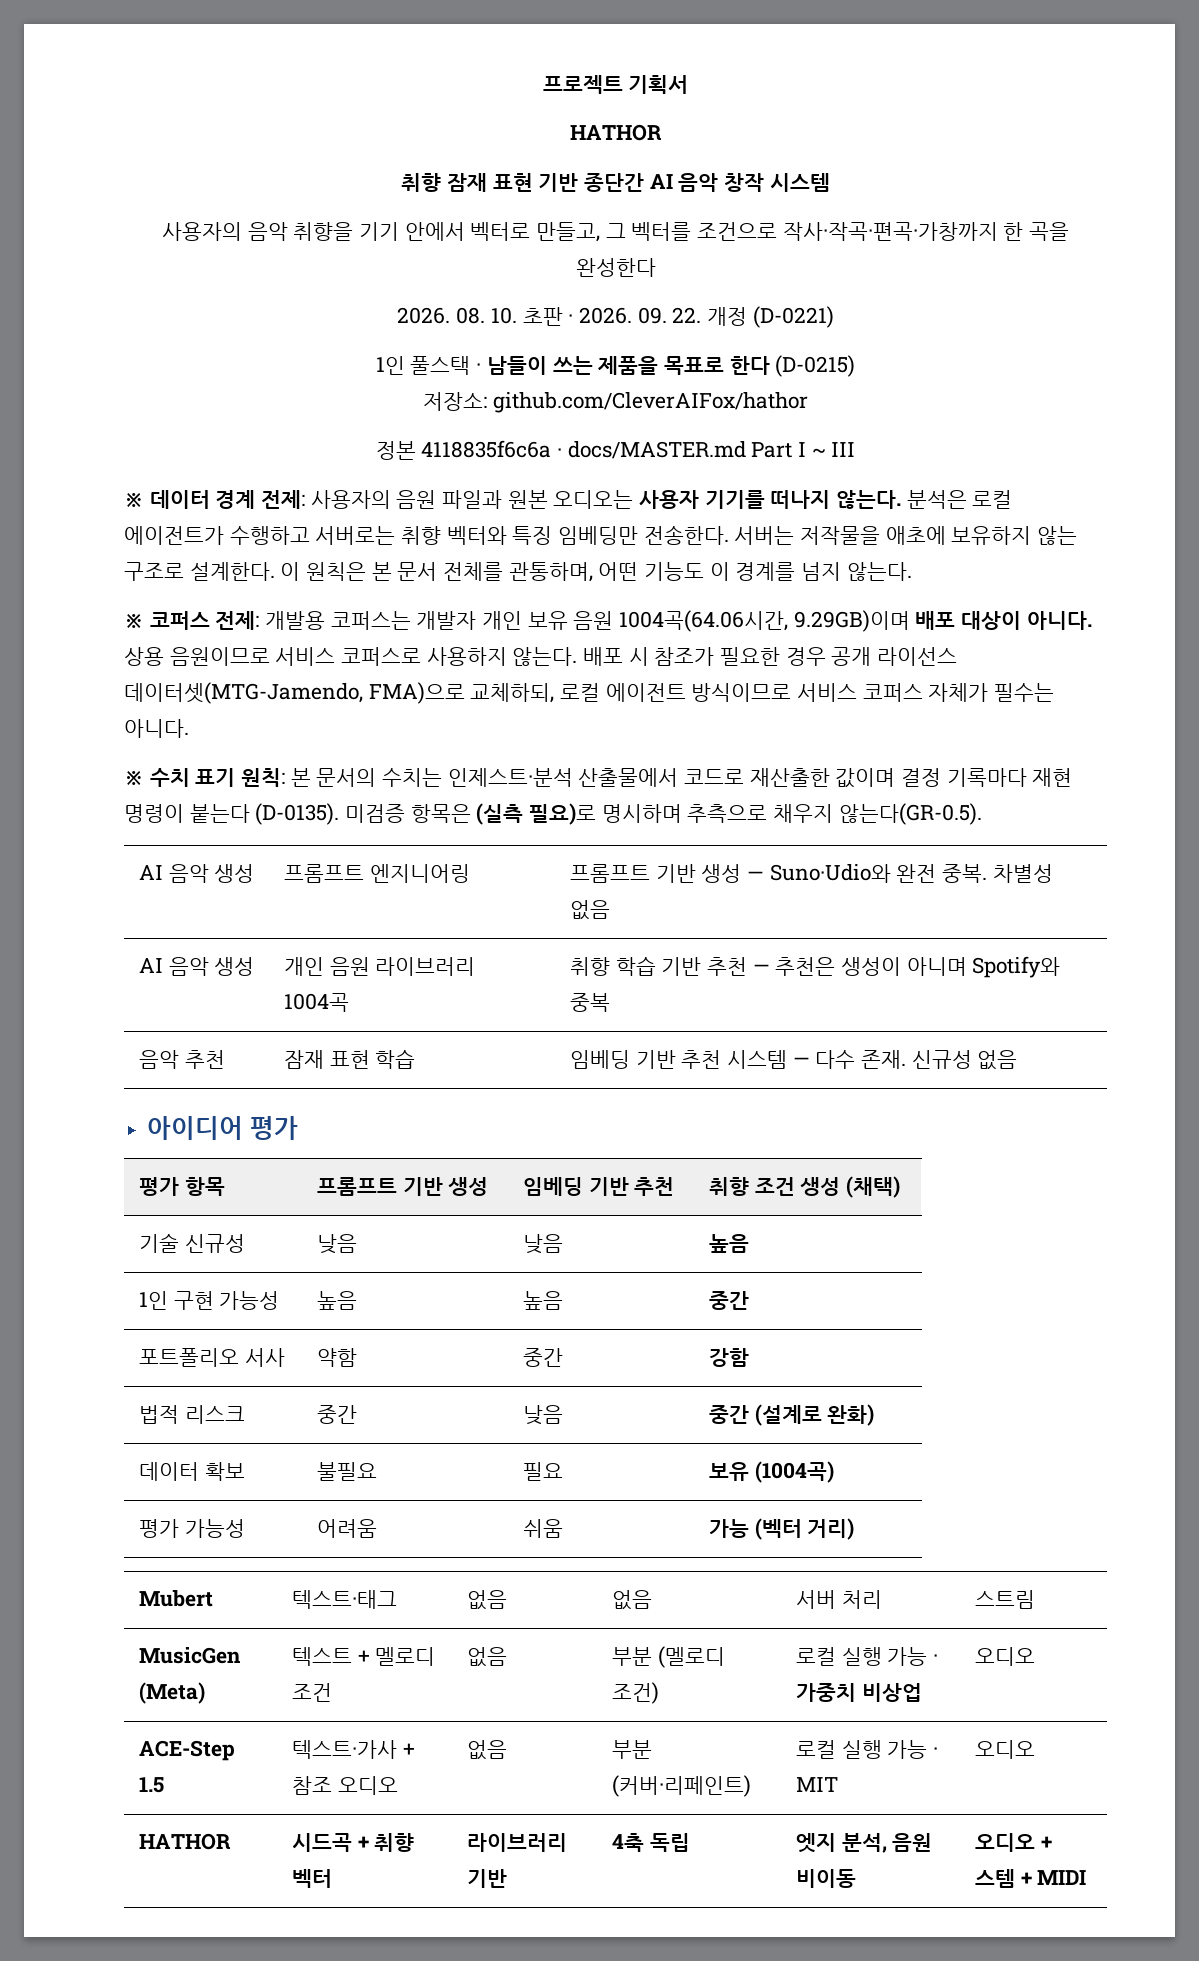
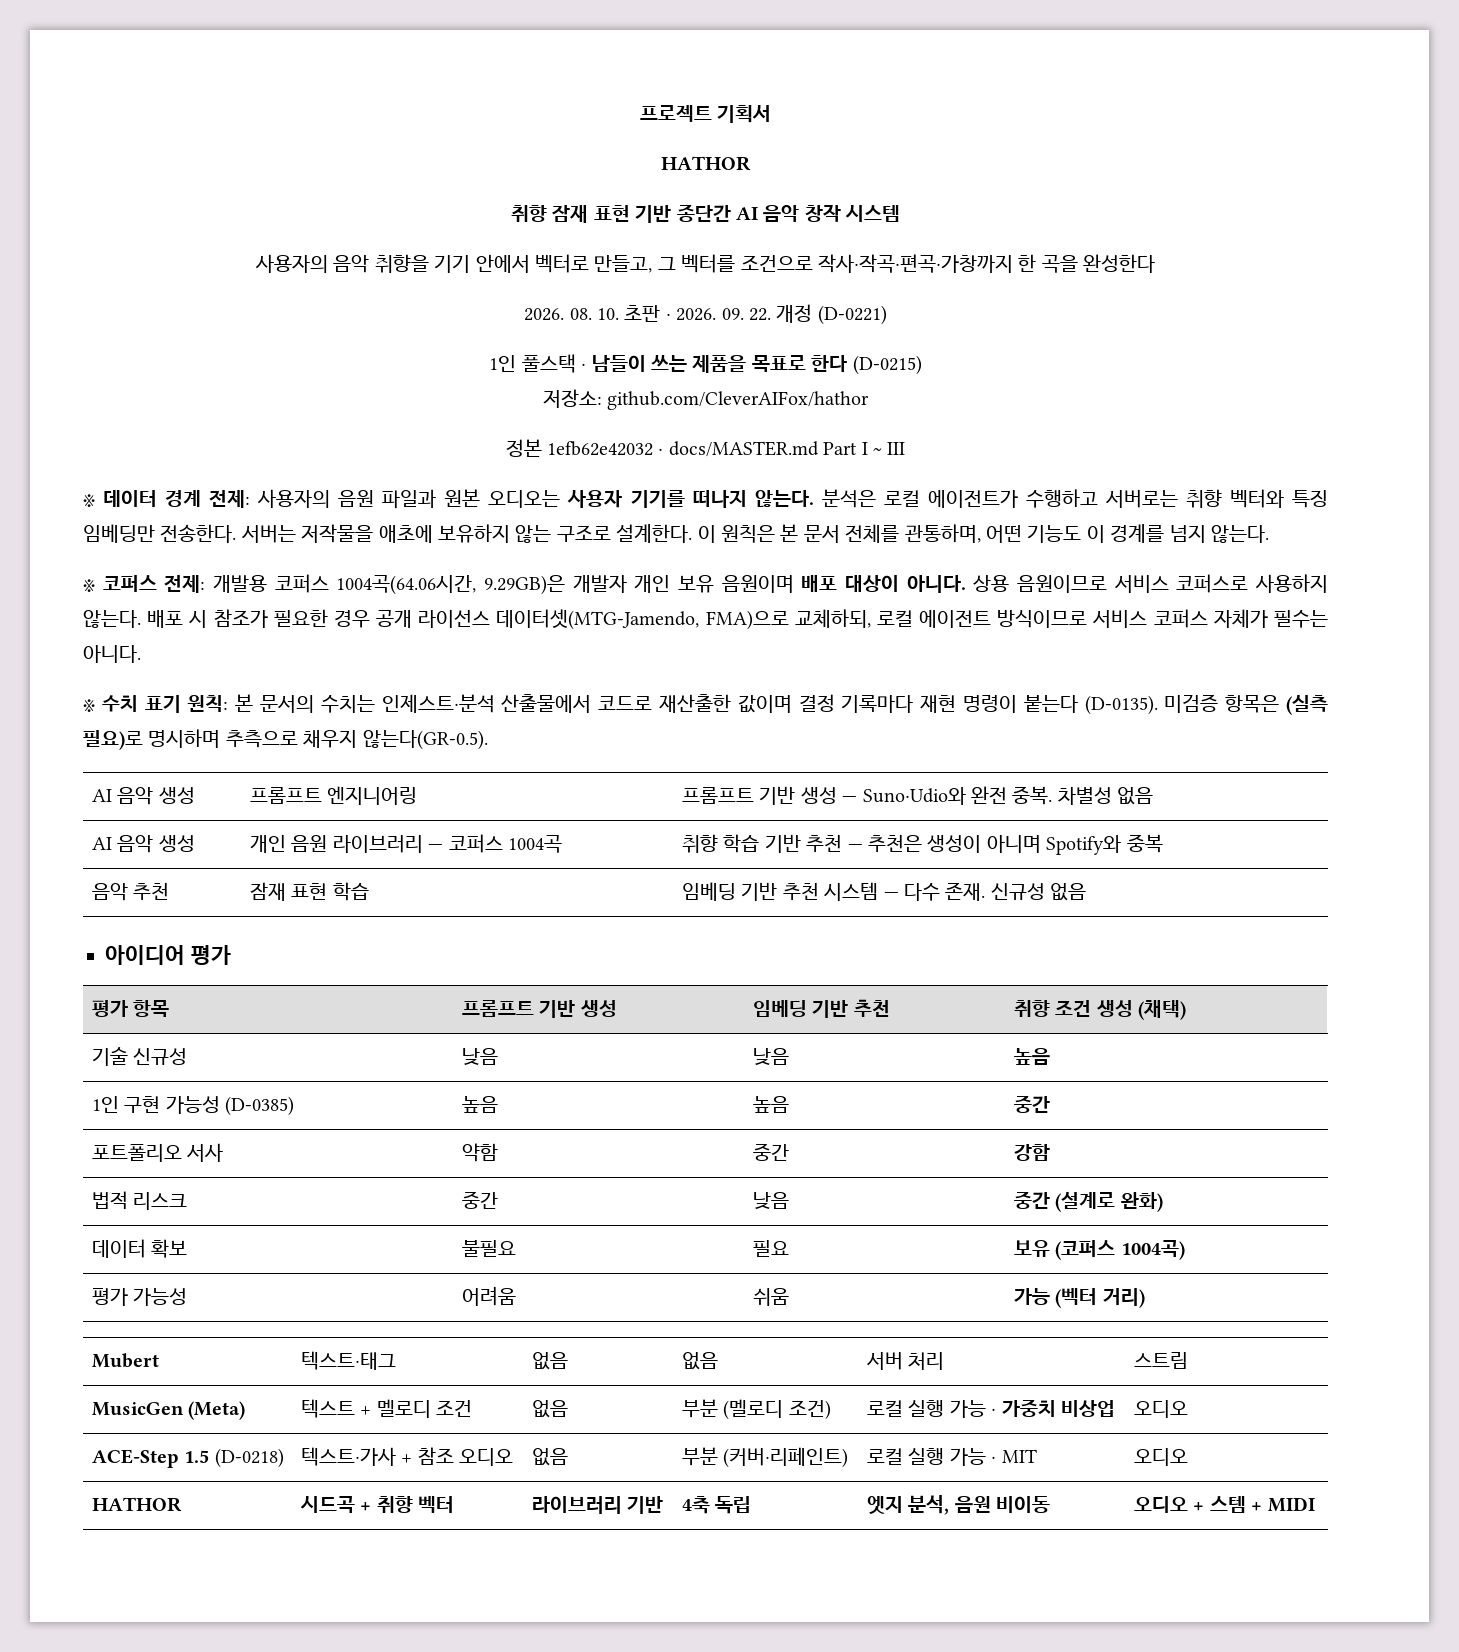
- 정본 4118835f6c6a · docs/MASTER.md Part I ~ III
+ 정본 1efb62e42032 · docs/MASTER.md Part I ~ III
- ※ 코퍼스 전제: 개발용 코퍼스는 개발자 개인 보유 음원 1004곡(64.06시간, 9.29GB)이며 배포 대상이 아니다.
+ ※ 코퍼스 전제: 개발용 코퍼스 1004곡(64.06시간, 9.29GB)은 개발자 개인 보유 음원이며 배포 대상이 아니다.
- AI 음악 생성 | 개인 음원 라이브러리 1004곡 | 취향 학습 기반 추천 — 추천은 생성이 아니며 Spotify와 중복
+ AI 음악 생성 | 개인 음원 라이브러리 — 코퍼스 1004곡 | 취향 학습 기반 추천 — 추천은 생성이 아니며 Spotify와 중복
- 1인 구현 가능성 | 높음 | 높음 | 중간
+ 1인 구현 가능성 (D-0385) | 높음 | 높음 | 중간
- 데이터 확보 | 불필요 | 필요 | 보유 (1004곡)
+ 데이터 확보 | 불필요 | 필요 | 보유 (코퍼스 1004곡)
- ACE-Step 1.5 | 텍스트·가사 + 참조 오디오 | 없음 | 부분 (커버·리페인트) | 로컬 실행 가능 · MIT | 오디오
+ ACE-Step 1.5 (D-0218) | 텍스트·가사 + 참조 오디오 | 없음 | 부분 (커버·리페인트) | 로컬 실행 가능 · MIT | 오디오

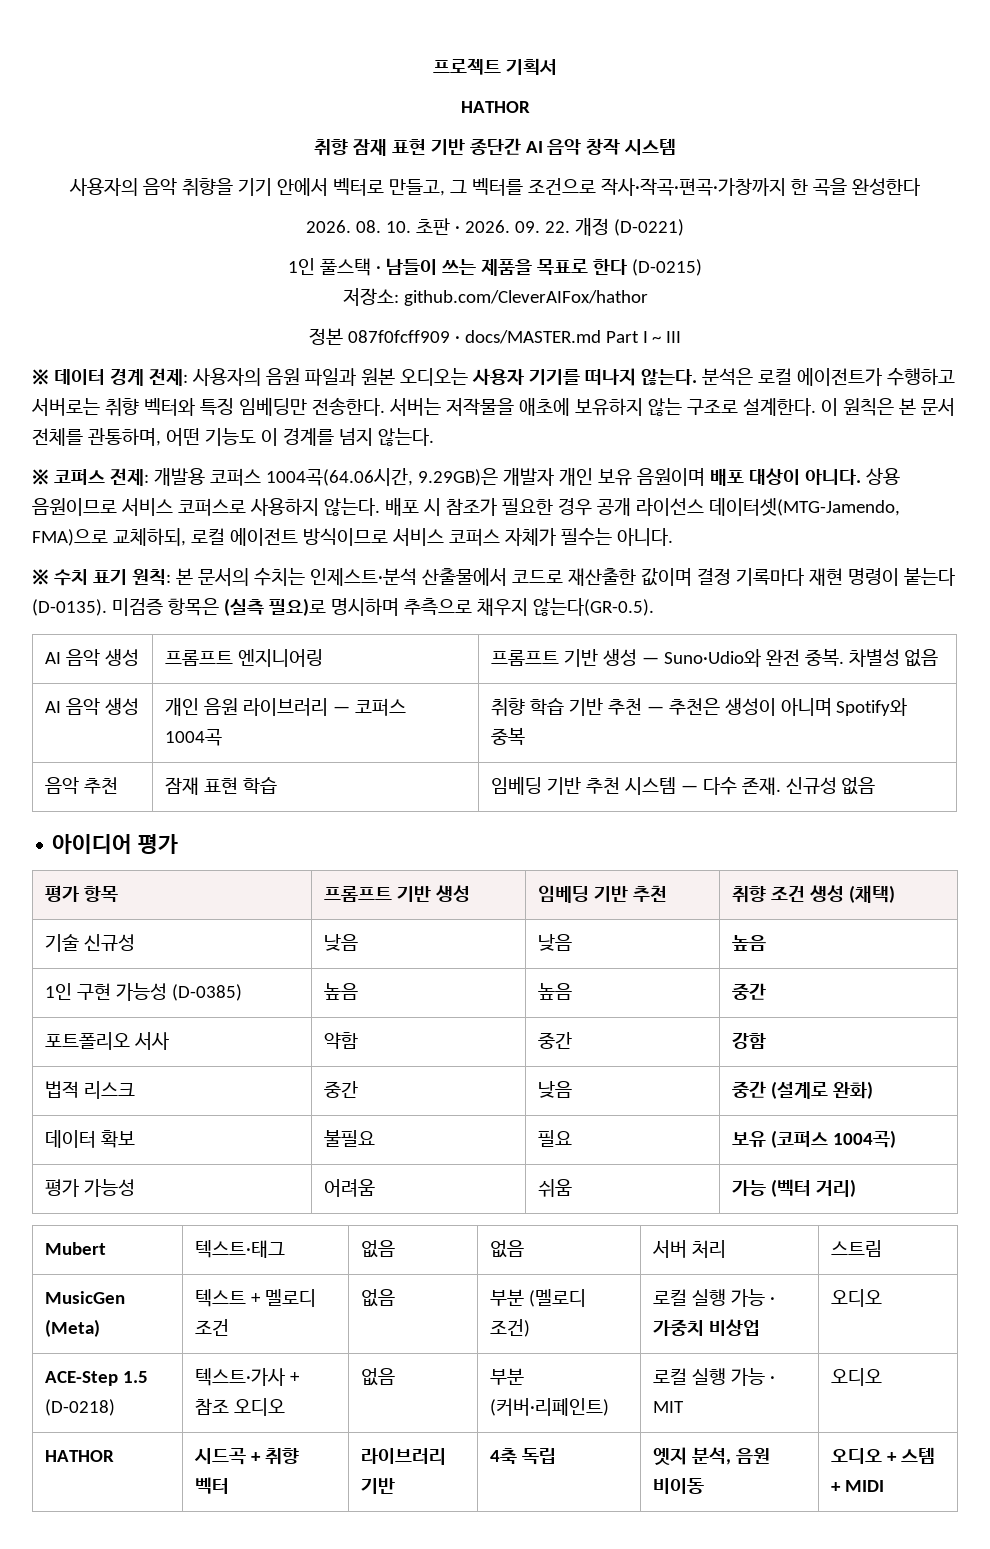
- 정본 1efb62e42032 · docs/MASTER.md Part I ~ III
+ 정본 087f0fcff909 · docs/MASTER.md Part I ~ III

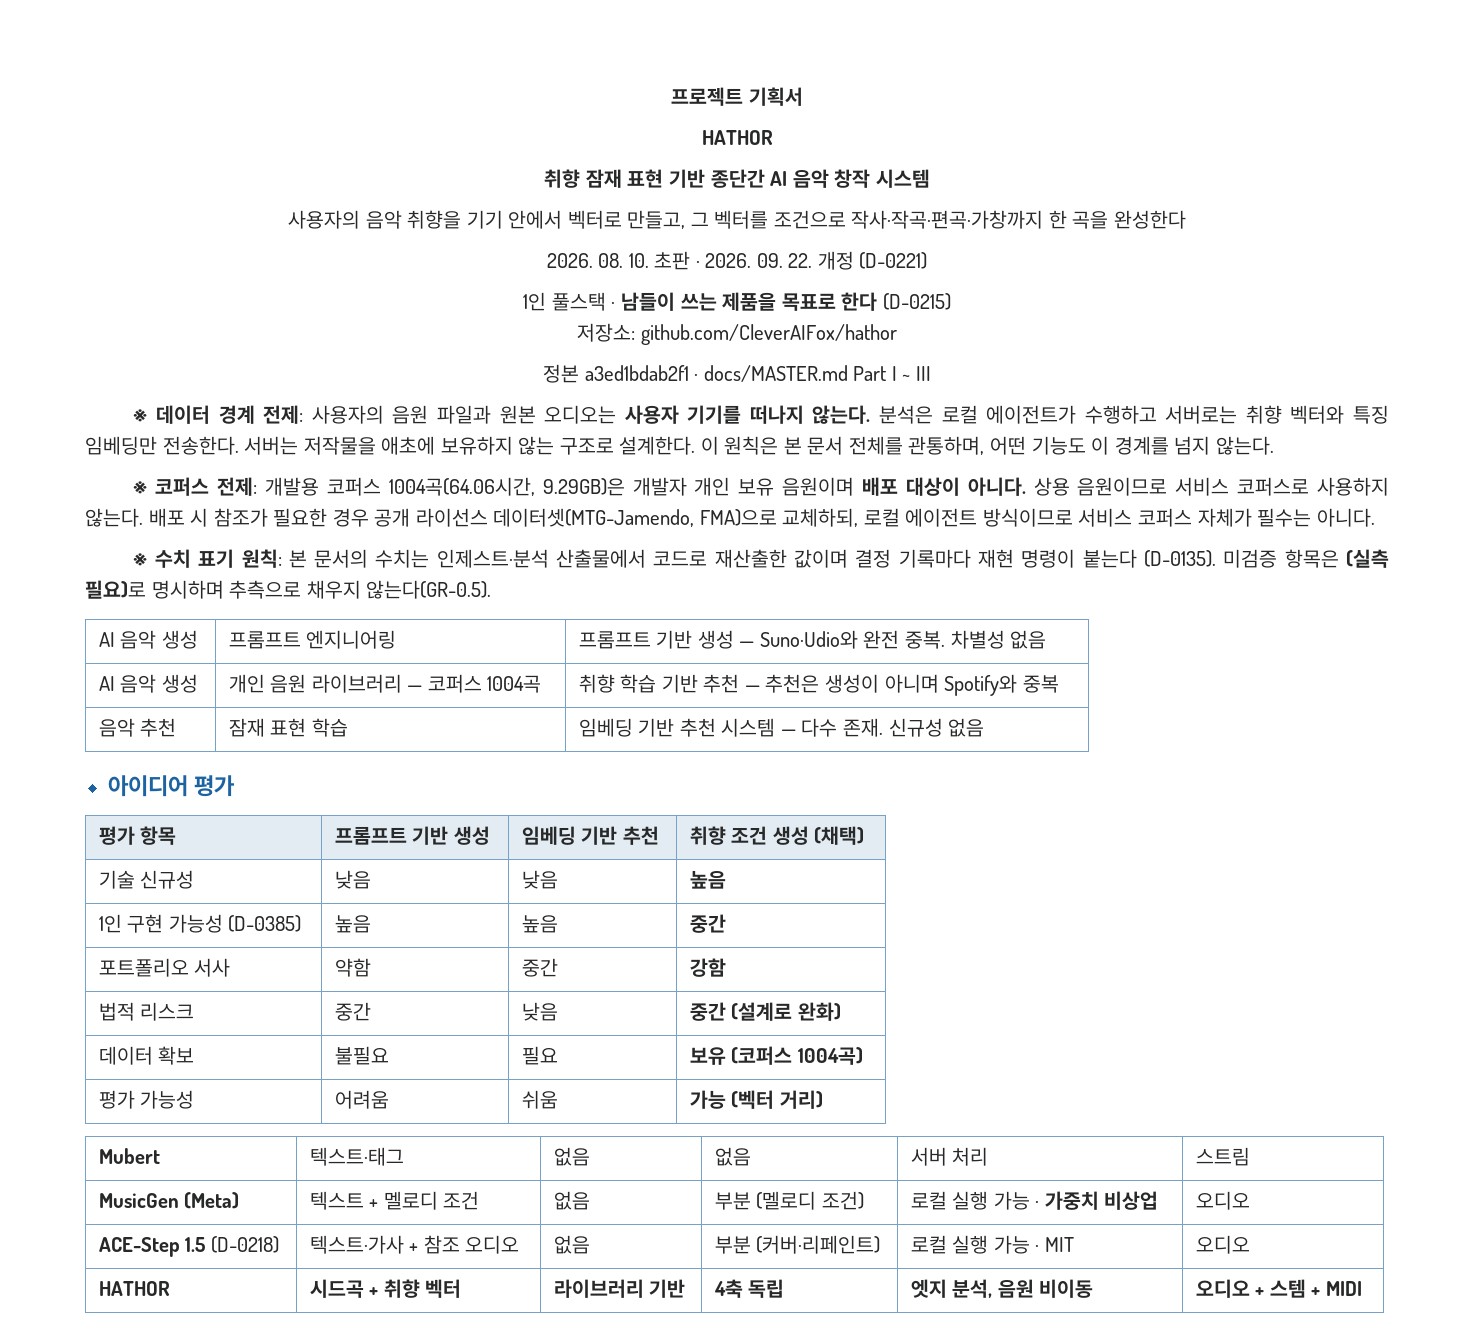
- 정본 087f0fcff909 · docs/MASTER.md Part I ~ III
+ 정본 a3ed1bdab2f1 · docs/MASTER.md Part I ~ III

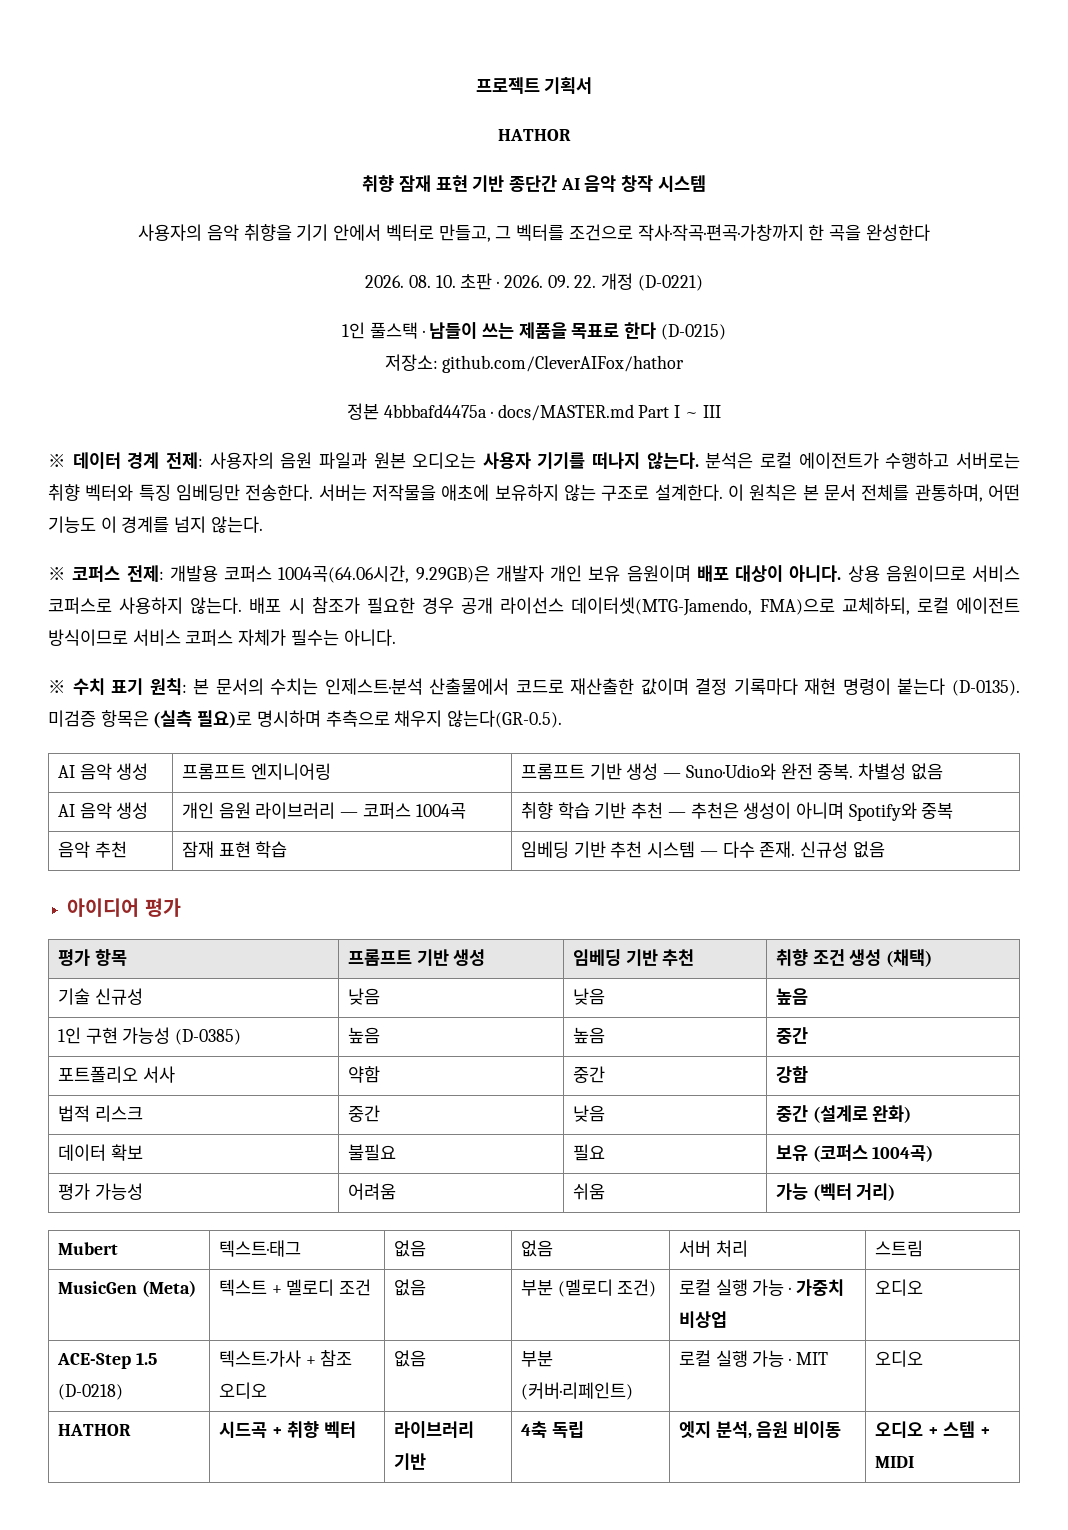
- 정본 a3ed1bdab2f1 · docs/MASTER.md Part I ~ III
+ 정본 4bbbafd4475a · docs/MASTER.md Part I ~ III

